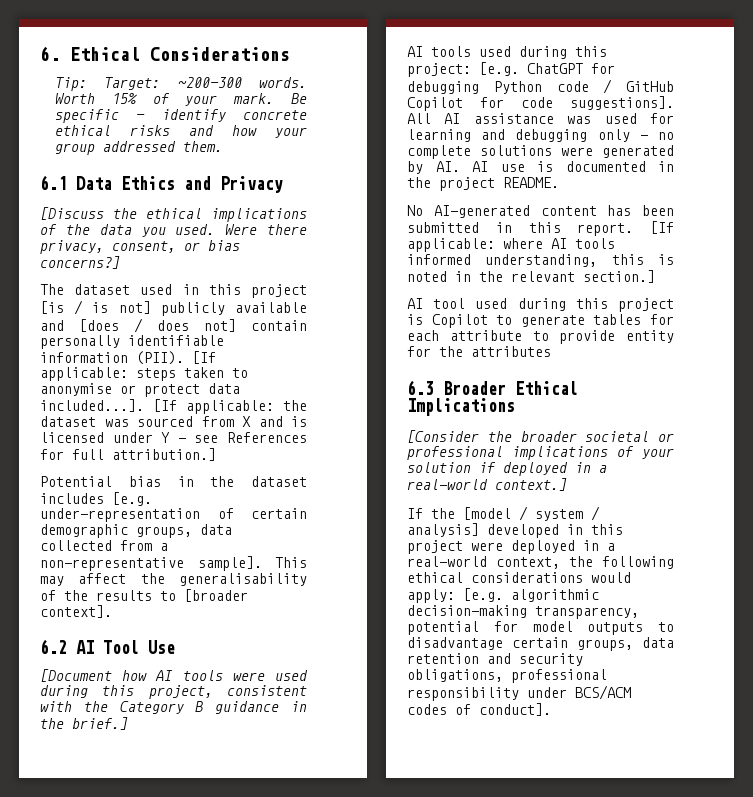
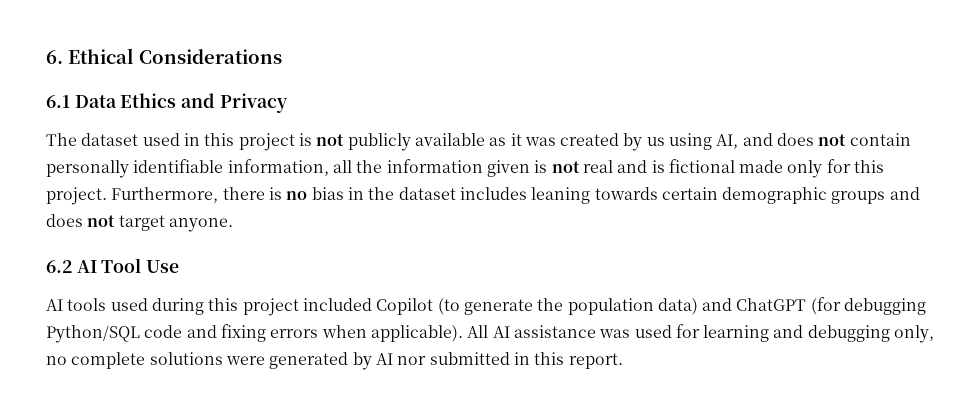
- Tip: Target: ~200–300 words. Worth 15% of your mark. Be specific — identify concrete ethical risks and how your group addressed them.
- [Discuss the ethical implications of the data you used. Were there privacy, consent, or bias concerns?]
- The dataset used in this project [is / is not] publicly available and [does / does not] contain personally identifiable information (PII). [If applicable: steps taken to anonymise or protect data included...]. [If applicable: the dataset was sourced from X and is licensed under Y — see References for full attribution.]
- Potential bias in the dataset includes [e.g. under-representation of certain demographic groups, data collected from a non-representative sample]. This may affect the generalisability of the results to [broader context].
+ The dataset used in this project is not publicly available as it was created by us using AI, and does not contain personally identifiable information, all the information given is not real and is fictional made only for this project. Furthermore, there is no bias in the dataset includes leaning towards certain demographic groups and does not target anyone.
  6.2 AI Tool Use
- [Document how AI tools were used during this project, consistent with the Category B guidance in the brief.]
- AI tools used during this project: [e.g. ChatGPT for debugging Python code / GitHub Copilot for code suggestions].
+ AI tools used during this project included Copilot (to generate the population data) and ChatGPT (for debugging Python/SQL code and fixing errors when applicable).
- All AI assistance was used for learning and debugging only — no complete solutions were generated by AI. AI use is documented in the project README.
- No AI-generated content has been submitted in this report. [If applicable: where AI tools informed understanding, this is noted in the relevant section.]
- AI tool used during this project is Copilot to generate tables for each attribute to provide entity for the attributes
- 6.3 Broader Ethical Implications
- [Consider the broader societal or professional implications of your solution if deployed in a real-world context.]
- If the [model / system / analysis] developed in this project were deployed in a real-world context, the following ethical considerations would apply: [e.g. algorithmic decision-making transparency, potential for model outputs to disadvantage certain groups, data retention and security obligations, professional responsibility under BCS/ACM codes of conduct].
+ All AI assistance was used for learning and debugging only, no complete solutions were generated by AI nor submitted in this report.

